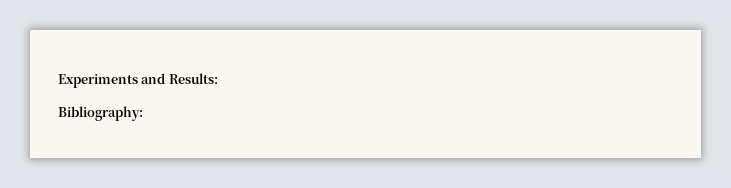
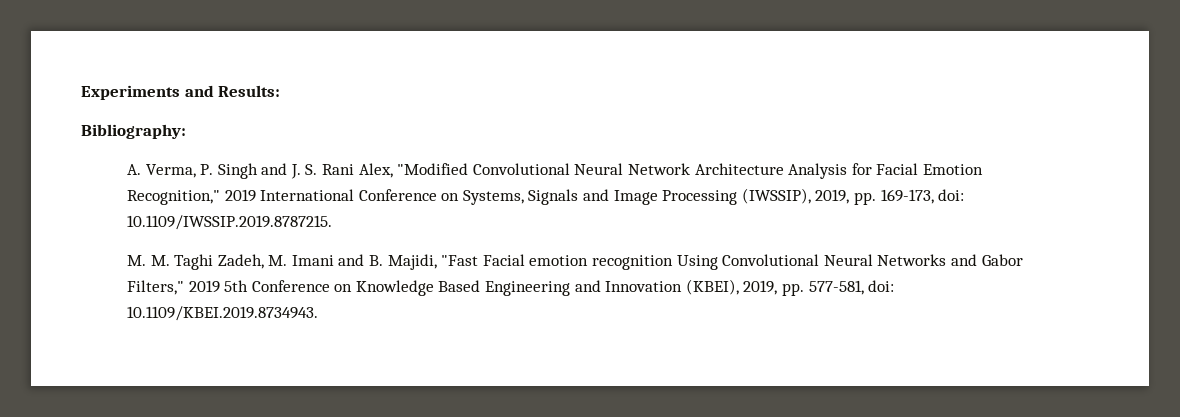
+ A. Verma, P. Singh and J. S. Rani Alex, "Modified Convolutional Neural Network Architecture Analysis for Facial Emotion Recognition," 2019 International Conference on Systems, Signals and Image Processing (IWSSIP), 2019, pp. 169-173, doi: 10.1109/IWSSIP.2019.8787215.
+ M. M. Taghi Zadeh, M. Imani and B. Majidi, "Fast Facial emotion recognition Using Convolutional Neural Networks and Gabor Filters," 2019 5th Conference on Knowledge Based Engineering and Innovation (KBEI), 2019, pp. 577-581, doi: 10.1109/KBEI.2019.8734943.

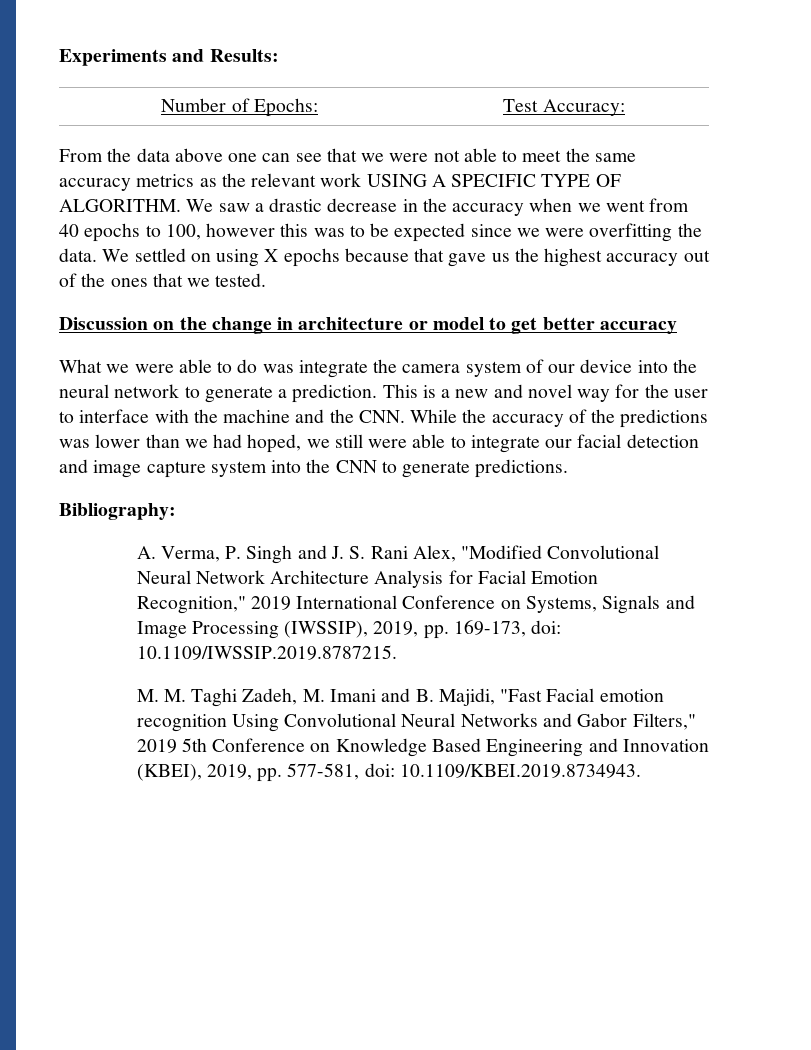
+ Number of Epochs: | Test Accuracy:
+ From the data above one can see that we were not able to meet the same accuracy metrics as the relevant work USING A SPECIFIC TYPE OF ALGORITHM. We saw a drastic decrease in the accuracy when we went from 40 epochs to 100, however this was to be expected since we were overfitting the data. We settled on using X epochs because that gave us the highest accuracy out of the ones that we tested.
+ Discussion on the change in architecture or model to get better accuracy
+ What we were able to do was integrate the camera system of our device into the neural network to generate a prediction. This is a new and novel way for the user to interface with the machine and the CNN. While the accuracy of the predictions was lower than we had hoped, we still were able to integrate our facial detection and image capture system into the CNN to generate predictions.

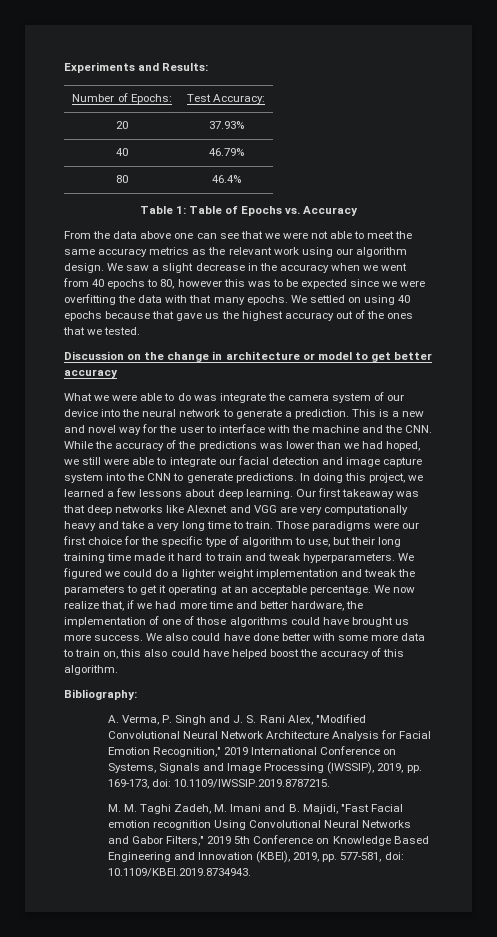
+ 20 | 37.93%
+ 40 | 46.79%
+ 80 | 46.4%
+ Table 1: Table of Epochs vs. Accuracy
- From the data above one can see that we were not able to meet the same accuracy metrics as the relevant work USING A SPECIFIC TYPE OF ALGORITHM.
+ From the data above one can see that we were not able to meet the same accuracy metrics as the relevant work using our algorithm design.
- We saw a drastic decrease in the accuracy when we went from 40 epochs to 100, however this was to be expected since we were overfitting the data.
+ We saw a slight decrease in the accuracy when we went from 40 epochs to 80, however this was to be expected since we were overfitting the data with that many epochs.
- We settled on using X epochs because that gave us the highest accuracy out of the ones that we tested.
+ We settled on using 40 epochs because that gave us the highest accuracy out of the ones that we tested.
+ In doing this project, we learned a few lessons about deep learning. Our first takeaway was that deep networks like Alexnet and VGG are very computationally heavy and take a very long time to train. Those paradigms were our first choice for the specific type of algorithm to use, but their long training time made it hard to train and tweak hyperparameters. We figured we could do a lighter weight implementation and tweak the parameters to get it operating at an acceptable percentage. We now realize that, if we had more time and better hardware, the implementation of one of those algorithms could have brought us more success. We also could have done better with some more data to train on, this also could have helped boost the accuracy of this algorithm.

